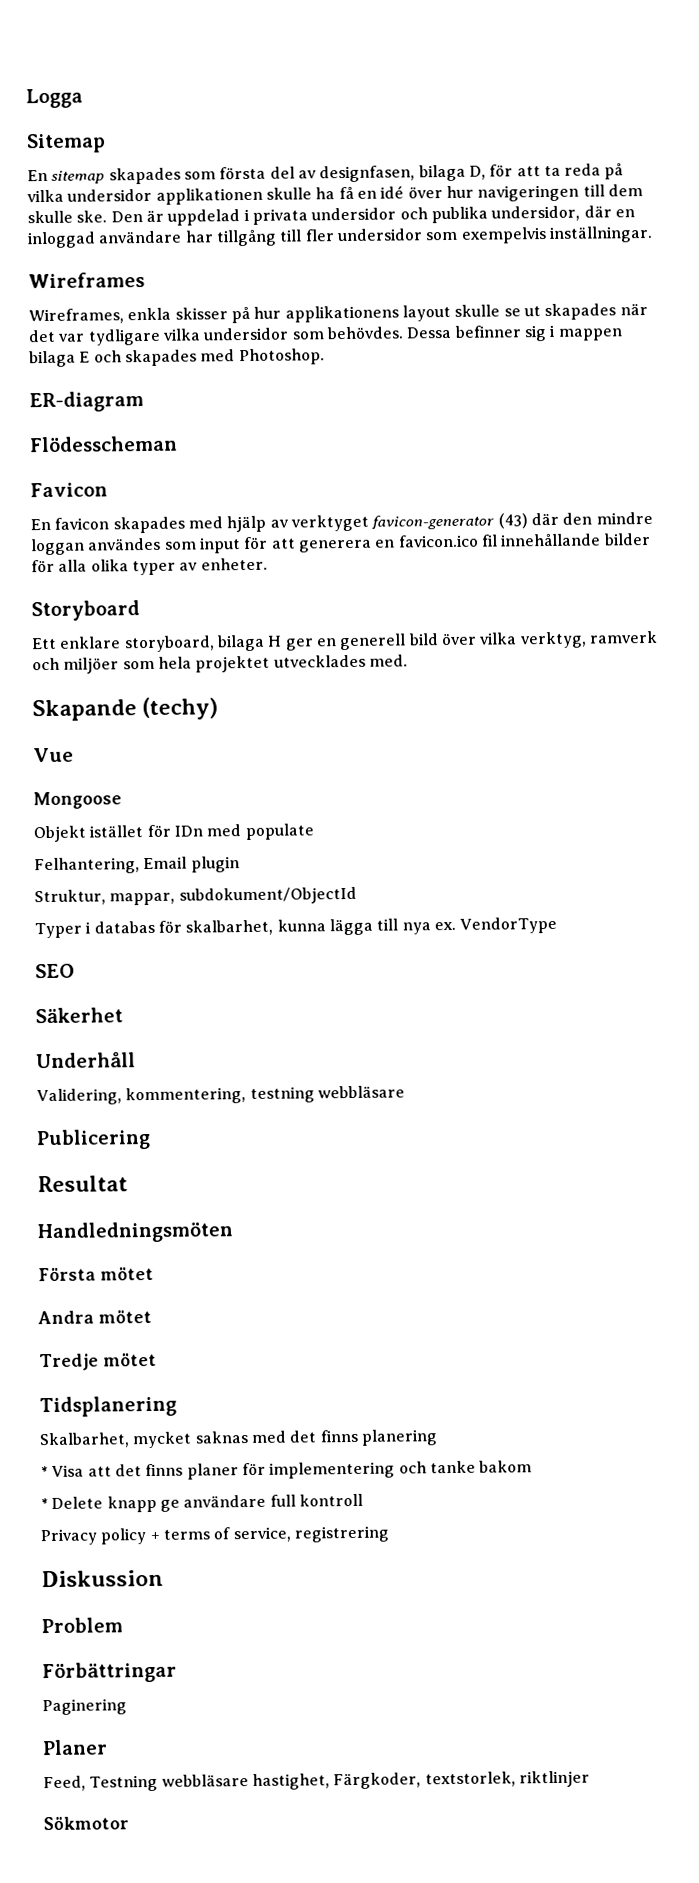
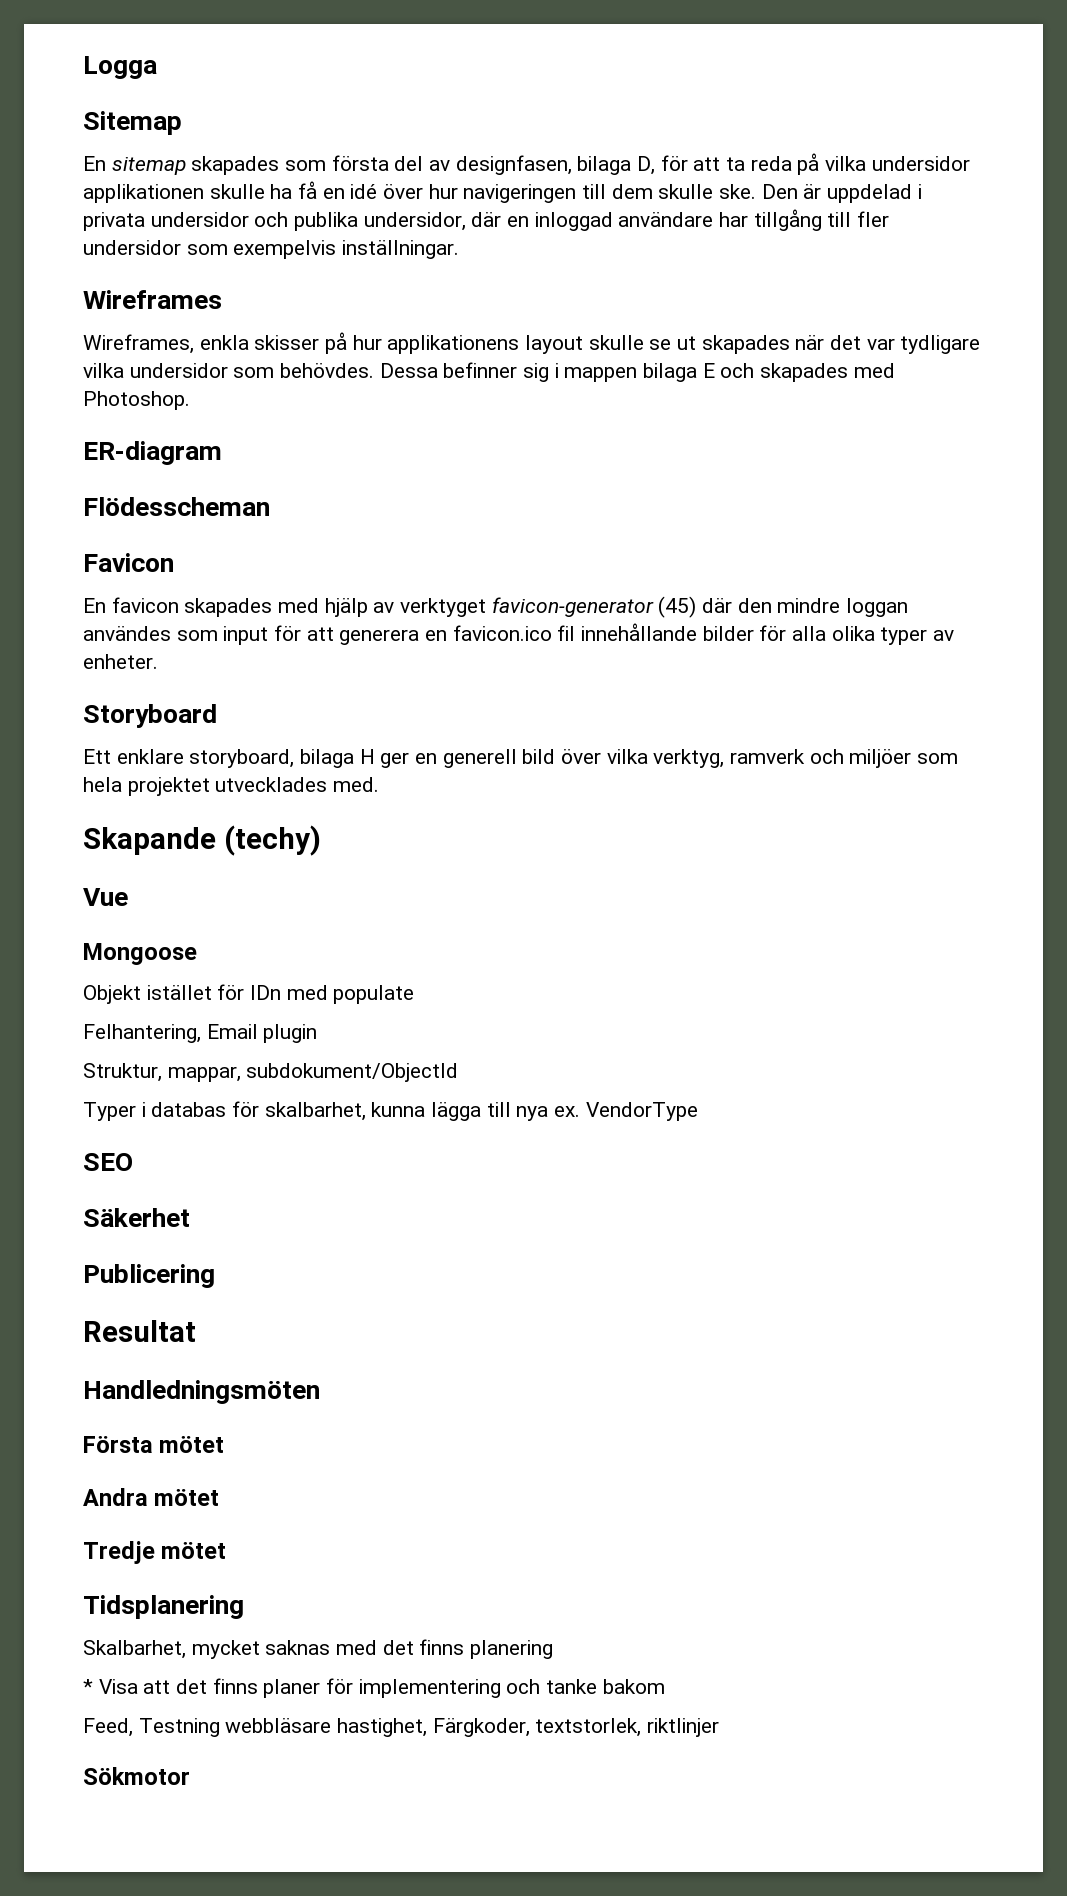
- En favicon skapades med hjälp av verktyget favicon-generator (43) där den mindre loggan användes som input för att generera en favicon.ico fil innehållande bilder för alla olika typer av enheter.
+ En favicon skapades med hjälp av verktyget favicon-generator (45) där den mindre loggan användes som input för att generera en favicon.ico fil innehållande bilder för alla olika typer av enheter.
- Underhåll
- Validering, kommentering, testning webbläsare
- * Delete knapp ge användare full kontroll
- Privacy policy + terms of service, registrering
- Diskussion
- Problem
- Förbättringar
- Paginering
- Planer

